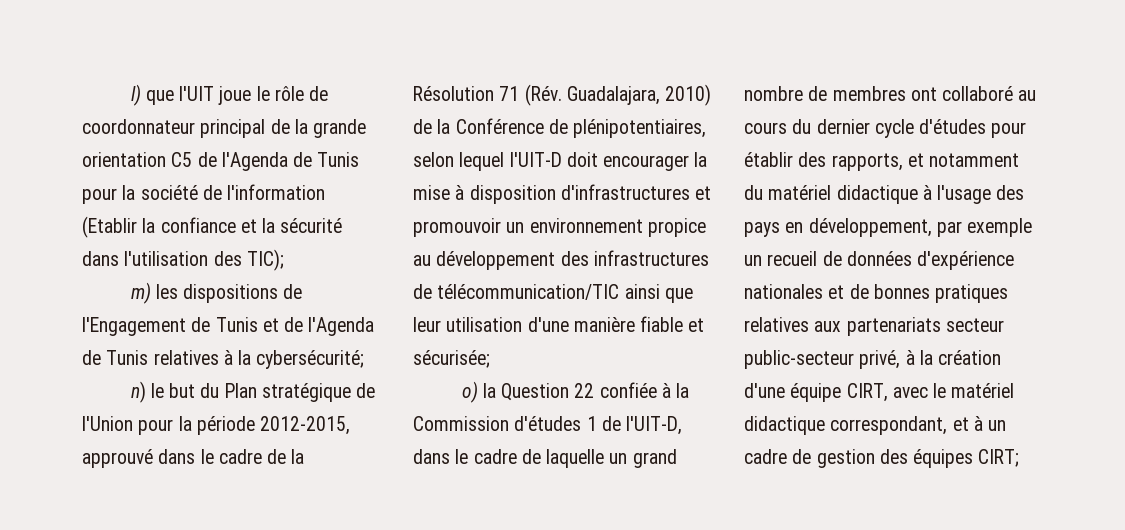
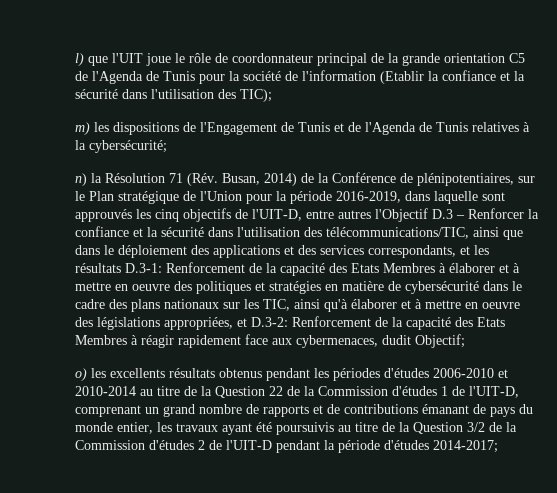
- n) le but du Plan stratégique de l'Union pour la période 2012-2015, approuvé dans le cadre de la Résolution 71 (Rév. Guadalajara, 2010) de la Conférence de plénipotentiaires, selon lequel l'UIT-D doit encourager la mise à disposition d'infrastructures et promouvoir un environnement propice au développement des infrastructures de télécommunication/TIC ainsi que leur utilisation d'une manière fiable et sécurisée;
- o) la Question 22 confiée à la Commission d'études 1 de l'UIT-D, dans le cadre de laquelle un grand nombre de membres ont collaboré au cours du dernier cycle d'études pour établir des rapports, et notamment du matériel didactique à l'usage des pays en développement, par exemple un recueil de données d'expérience nationales et de bonnes pratiques relatives aux partenariats secteur public-secteur privé, à la création d'une équipe CIRT, avec le matériel didactique correspondant, et à un cadre de gestion des équipes CIRT;
+ n) la Résolution 71 (Rév. Busan, 2014) de la Conférence de plénipotentiaires, sur le Plan stratégique de l'Union pour la période 2016-2019, dans laquelle sont approuvés les cinq objectifs de l'UIT-D, entre autres l'Objectif D.3 – Renforcer la confiance et la sécurité dans l'utilisation des télécommunications/TIC, ainsi que dans le déploiement des applications et des services correspondants, et les résultats D.3-1: Renforcement de la capacité des Etats Membres à élaborer et à mettre en oeuvre des politiques et stratégies en matière de cybersécurité dans le cadre des plans nationaux sur les TIC, ainsi qu'à élaborer et à mettre en oeuvre des législations appropriées, et D.3-2: Renforcement de la capacité des Etats Membres à réagir rapidement face aux cybermenaces, dudit Objectif;
+ o) les excellents résultats obtenus pendant les périodes d'études 2006-2010 et 2010-2014 au titre de la Question 22 de la Commission d'études 1 de l'UIT-D, comprenant un grand nombre de rapports et de contributions émanant de pays du monde entier, les travaux ayant été poursuivis au titre de la Question 3/2 de la Commission d'études 2 de l'UIT-D pendant la période d'études 2014-2017;

